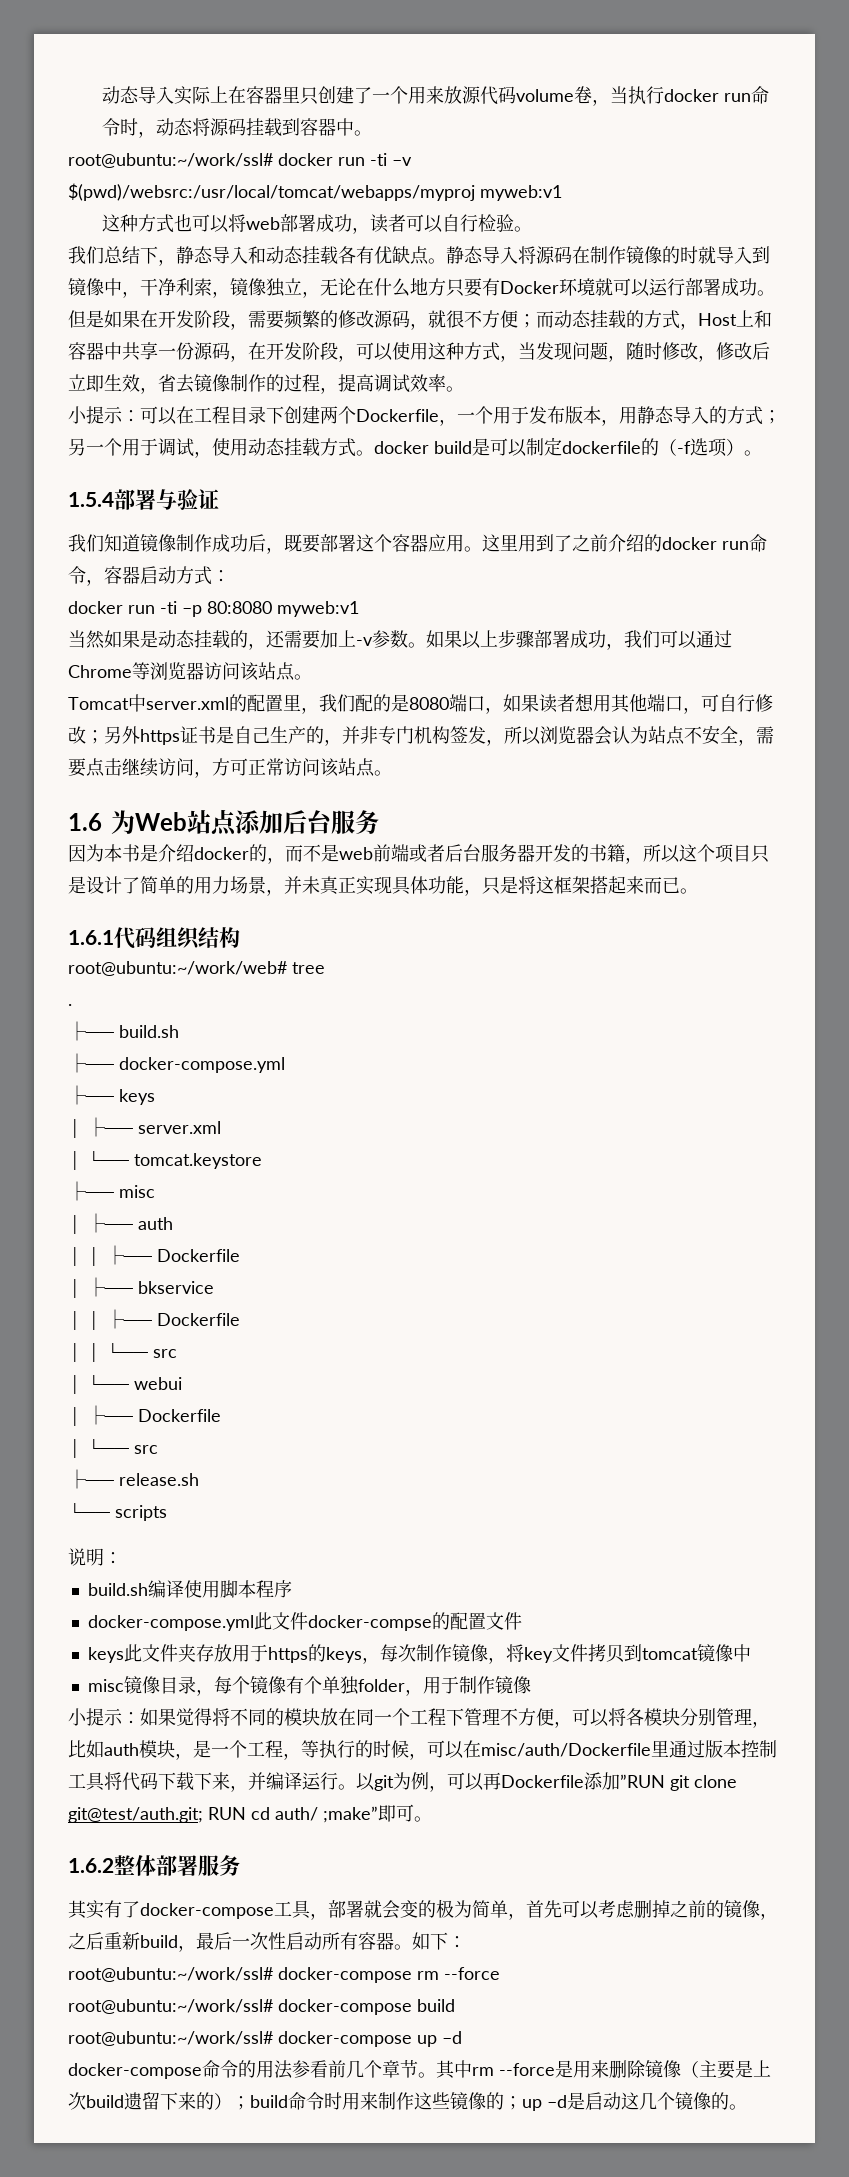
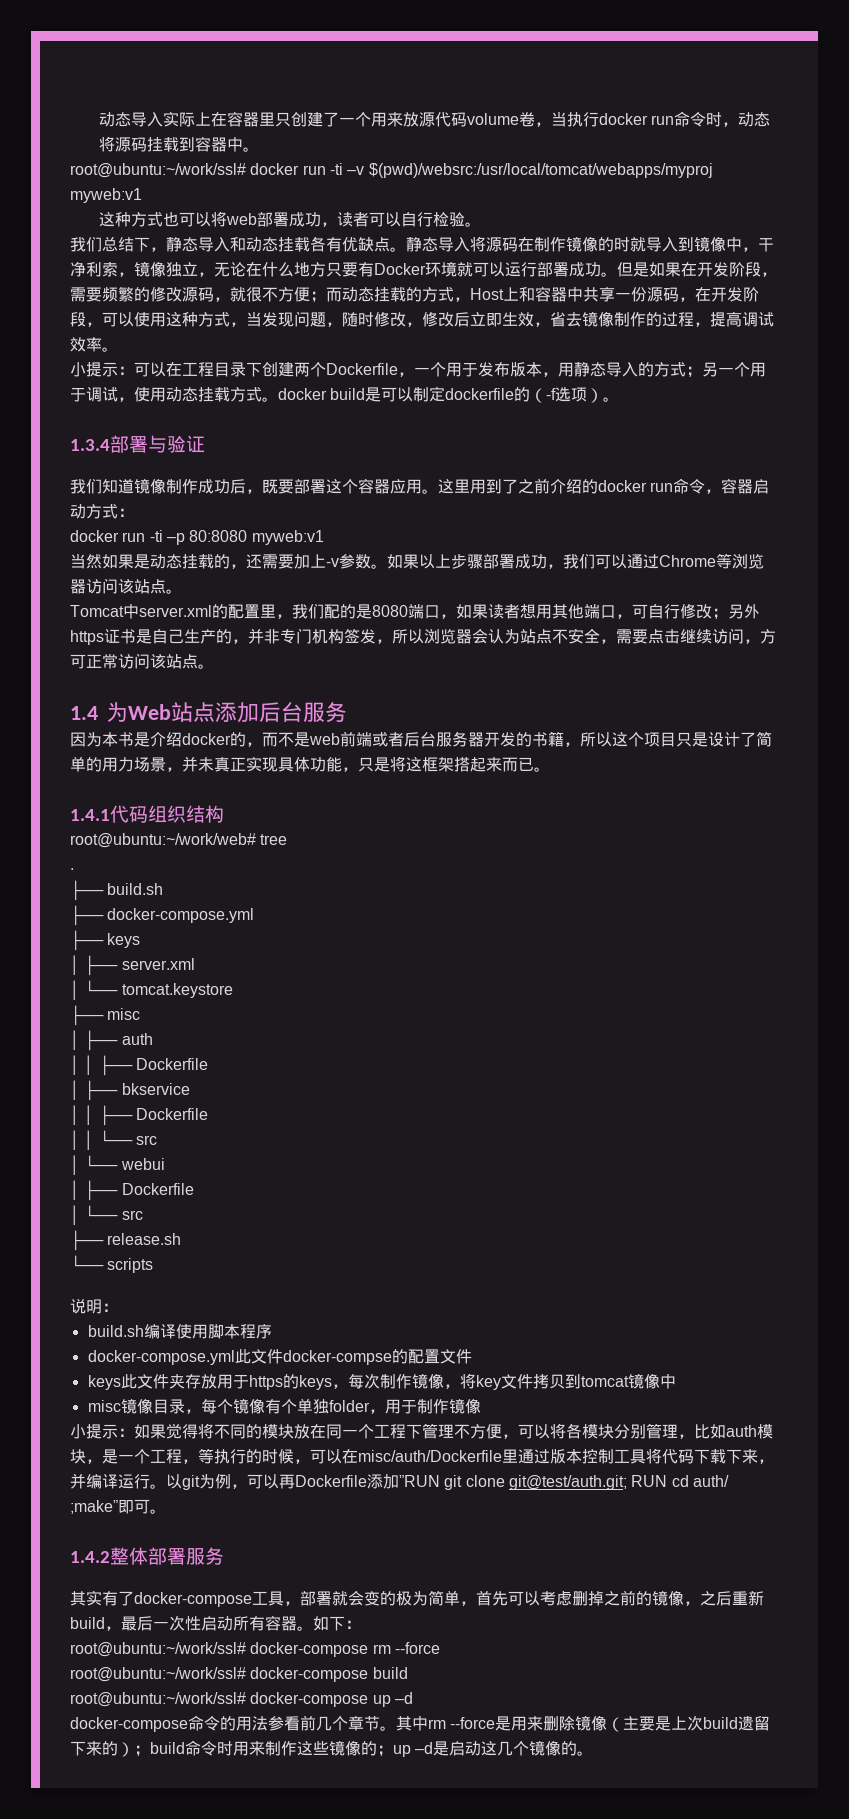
- 1.5.4部署与验证
+ 1.3.4部署与验证
- 1.6为Web站点添加后台服务
+ 1.4为Web站点添加后台服务
- 1.6.1代码组织结构
+ 1.4.1代码组织结构
- 1.6.2整体部署服务
+ 1.4.2整体部署服务

